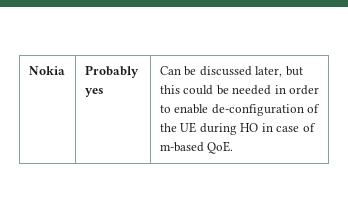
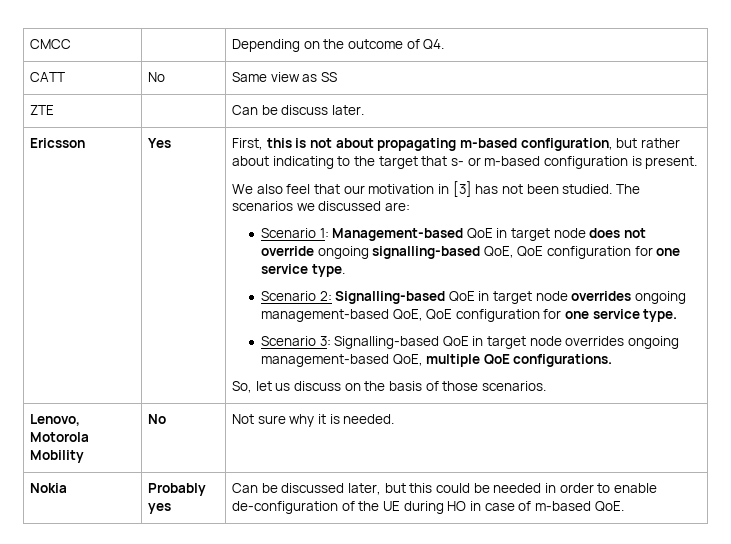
+ CMCC | | Depending on the outcome of Q4.
+ CATT | No | Same view as SS
+ ZTE | | Can be discuss later.
+ Ericsson | Yes | First, this is not about propagating m-based configuration, but rather about indicating to the target that s- or m-based configuration is present.
+ We also feel that our motivation in [3] has not been studied. The scenarios we discussed are:
+ Scenario 1: Management-based QoE in target node does not override ongoing signalling-based QoE, QoE configuration for one service type.
+ Scenario 2: Signalling-based QoE in target node overrides ongoing management-based QoE, QoE configuration for one service type.
+ Scenario 3: Signalling-based QoE in target node overrides ongoing management-based QoE, multiple QoE configurations.
+ So, let us discuss on the basis of those scenarios.
+ Lenovo, Motorola Mobility | No | Not sure why it is needed.

